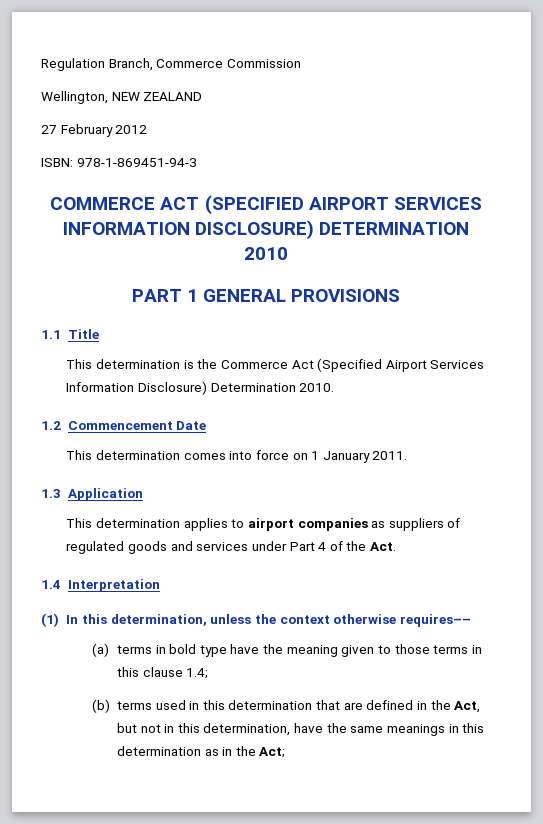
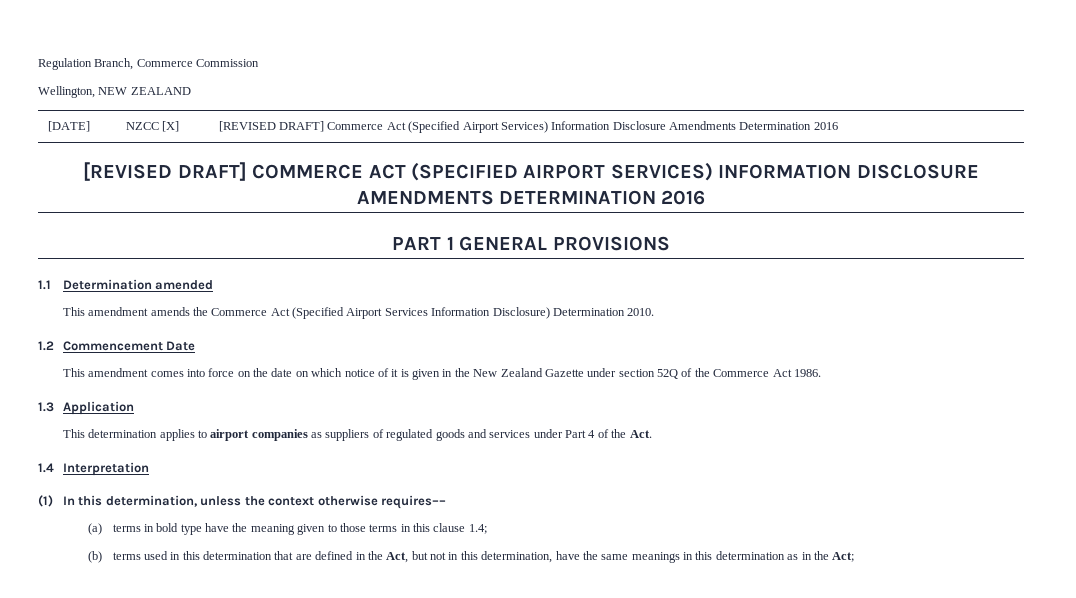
- 27 February 2012
- ISBN: 978-1-869451-94-3
- COMMERCE ACT (SPECIFIED AIRPORT SERVICES INFORMATION DISCLOSURE) DETERMINATION 2010
+ [DATE] | NZCC [X] | [REVISED DRAFT] Commerce Act (Specified Airport Services) Information Disclosure Amendments Determination 2016
+ [REVISED DRAFT] COMMERCE ACT (SPECIFIED AIRPORT SERVICES) INFORMATION DISCLOSURE AMENDMENTS DETERMINATION 2016
- 1.1 Title
- This determination is the Commerce Act (Specified Airport Services Information Disclosure) Determination 2010.
+ 1.1 Determination amended
+ This amendment amends the Commerce Act (Specified Airport Services Information Disclosure) Determination 2010.
- This determination comes into force on 1 January 2011.
+ This amendment comes into force on the date on which notice of it is given in the New Zealand Gazette under section 52Q of the Commerce Act 1986.

